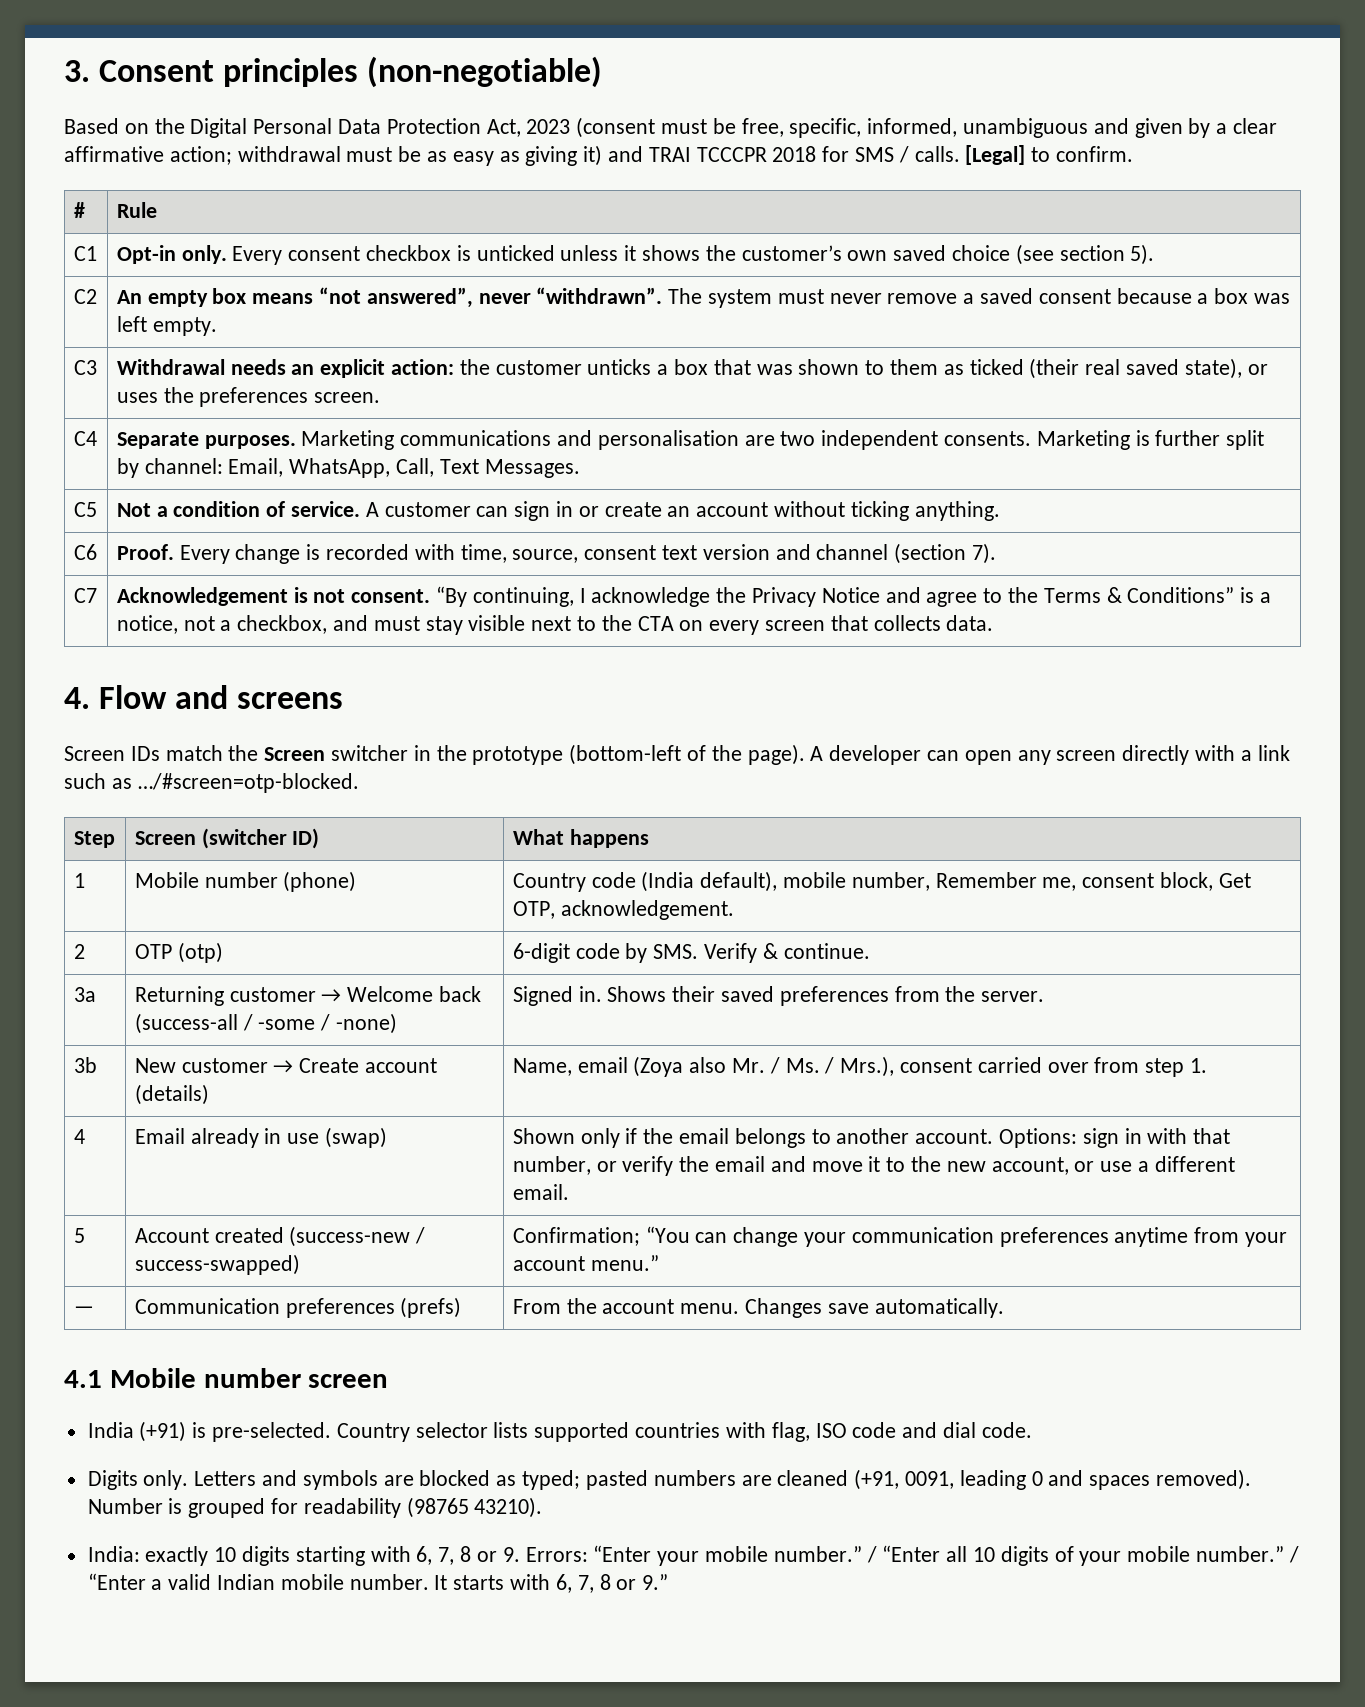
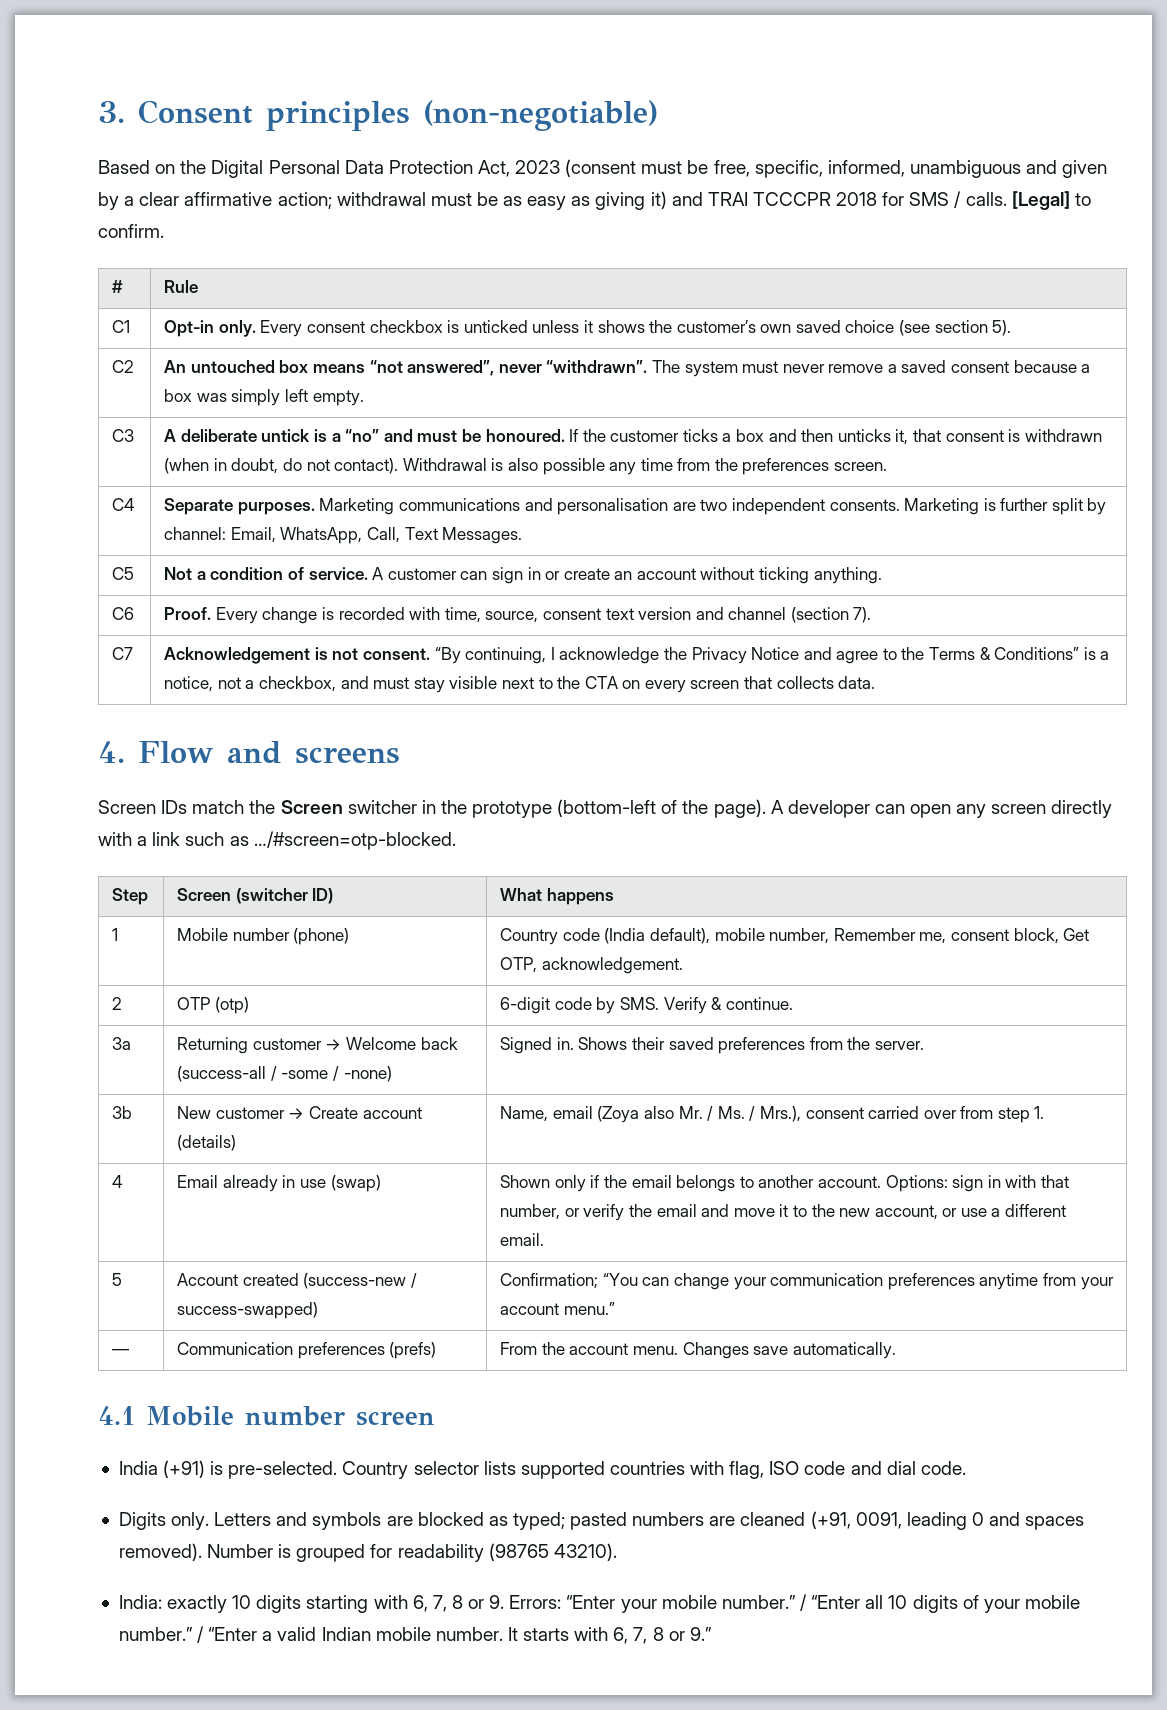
- C2 | An empty box means “not answered”, never “withdrawn”. The system must never remove a saved consent because a box was left empty.
+ C2 | An untouched box means “not answered”, never “withdrawn”. The system must never remove a saved consent because a box was simply left empty.
- Withdrawal needs an explicit action: the customer unticks a box that was shown to them as ticked (their real saved state), or uses the preferences screen.
+ A deliberate untick is a “no” and must be honoured. If the customer ticks a box and then unticks it, that consent is withdrawn (when in doubt, do not contact). Withdrawal is also possible any time from the preferences screen.

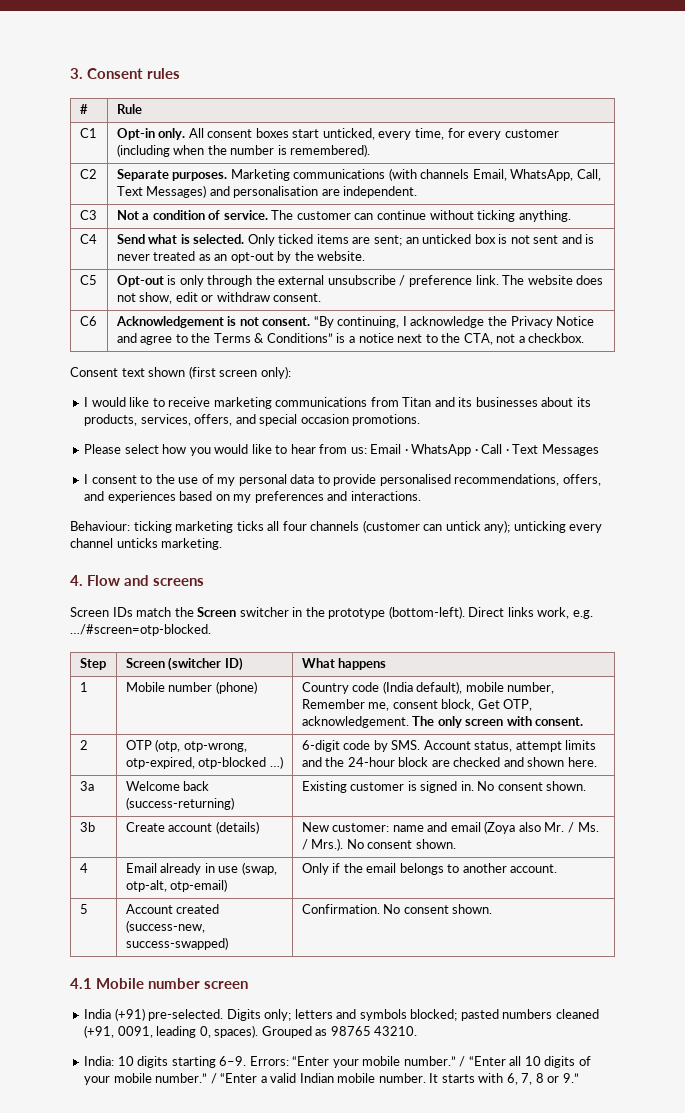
- 3. Consent principles (non-negotiable)
- Based on the Digital Personal Data Protection Act, 2023 (consent must be free, specific, informed, unambiguous and given by a clear affirmative action; withdrawal must be as easy as giving it) and TRAI TCCCPR 2018 for SMS / calls. [Legal] to confirm.
+ 3. Consent rules
- C1 | Opt-in only. Every consent checkbox is unticked unless it shows the customer’s own saved choice (see section 5).
- C2 | An untouched box means “not answered”, never “withdrawn”. The system must never remove a saved consent because a box was simply left empty.
- C3 | A deliberate untick is a “no” and must be honoured. If the customer ticks a box and then unticks it, that consent is withdrawn (when in doubt, do not contact). Withdrawal is also possible any time from the preferences screen.
- C4 | Separate purposes. Marketing communications and personalisation are two independent consents. Marketing is further split by channel: Email, WhatsApp, Call, Text Messages.
- C5 | Not a condition of service. A customer can sign in or create an account without ticking anything.
- C6 | Proof. Every change is recorded with time, source, consent text version and channel (section 7).
- C7 | Acknowledgement is not consent. “By continuing, I acknowledge the Privacy Notice and agree to the Terms & Conditions” is a notice, not a checkbox, and must stay visible next to the CTA on every screen that collects data.
+ C1 | Opt-in only. All consent boxes start unticked, every time, for every customer (including when the number is remembered).
+ C2 | Separate purposes. Marketing communications (with channels Email, WhatsApp, Call, Text Messages) and personalisation are independent.
+ C3 | Not a condition of service. The customer can continue without ticking anything.
+ C4 | Send what is selected. Only ticked items are sent; an unticked box is not sent and is never treated as an opt-out by the website.
+ C5 | Opt-out is only through the external unsubscribe / preference link. The website does not show, edit or withdraw consent.
+ C6 | Acknowledgement is not consent. “By continuing, I acknowledge the Privacy Notice and agree to the Terms & Conditions” is a notice next to the CTA, not a checkbox.
+ Consent text shown (first screen only):
+ I would like to receive marketing communications from Titan and its businesses about its products, services, offers, and special occasion promotions.
+ Please select how you would like to hear from us: Email · WhatsApp · Call · Text Messages
+ I consent to the use of my personal data to provide personalised recommendations, offers, and experiences based on my preferences and interactions.
+ Behaviour: ticking marketing ticks all four channels (customer can untick any); unticking every channel unticks marketing.
- Screen IDs match the Screen switcher in the prototype (bottom-left of the page). A developer can open any screen directly with a link such as …/#screen=otp-blocked.
+ Screen IDs match the Screen switcher in the prototype (bottom-left). Direct links work, e.g. …/#screen=otp-blocked.
- 1 | Mobile number (phone) | Country code (India default), mobile number, Remember me, consent block, Get OTP, acknowledgement.
- 2 | OTP (otp) | 6-digit code by SMS. Verify & continue.
- 3a | Returning customer → Welcome back (success-all / -some / -none) | Signed in. Shows their saved preferences from the server.
- 3b | New customer → Create account (details) | Name, email (Zoya also Mr. / Ms. / Mrs.), consent carried over from step 1.
+ 1 | Mobile number (phone) | Country code (India default), mobile number, Remember me, consent block, Get OTP, acknowledgement. The only screen with consent.
+ 2 | OTP (otp, otp-wrong, otp-expired, otp-blocked …) | 6-digit code by SMS. Account status, attempt limits and the 24-hour block are checked and shown here.
+ 3a | Welcome back (success-returning) | Existing customer is signed in. No consent shown.
+ 3b | Create account (details) | New customer: name and email (Zoya also Mr. / Ms. / Mrs.). No consent shown.
- 4 | Email already in use (swap) | Shown only if the email belongs to another account. Options: sign in with that number, or verify the email and move it to the new account, or use a different email.
+ 4 | Email already in use (swap, otp-alt, otp-email) | Only if the email belongs to another account.
- 5 | Account created (success-new / success-swapped) | Confirmation; “You can change your communication preferences anytime from your account menu.”
- — | Communication preferences (prefs) | From the account menu. Changes save automatically.
+ 5 | Account created (success-new, success-swapped) | Confirmation. No consent shown.
- India (+91) is pre-selected. Country selector lists supported countries with flag, ISO code and dial code.
- Digits only. Letters and symbols are blocked as typed; pasted numbers are cleaned (+91, 0091, leading 0 and spaces removed). Number is grouped for readability (98765 43210).
+ India (+91) pre-selected. Digits only; letters and symbols blocked; pasted numbers cleaned (+91, 0091, leading 0, spaces). Grouped as 98765 43210.
- India: exactly 10 digits starting with 6, 7, 8 or 9. Errors: “Enter your mobile number.”
+ India: 10 digits starting 6–9. Errors: “Enter your mobile number.”

